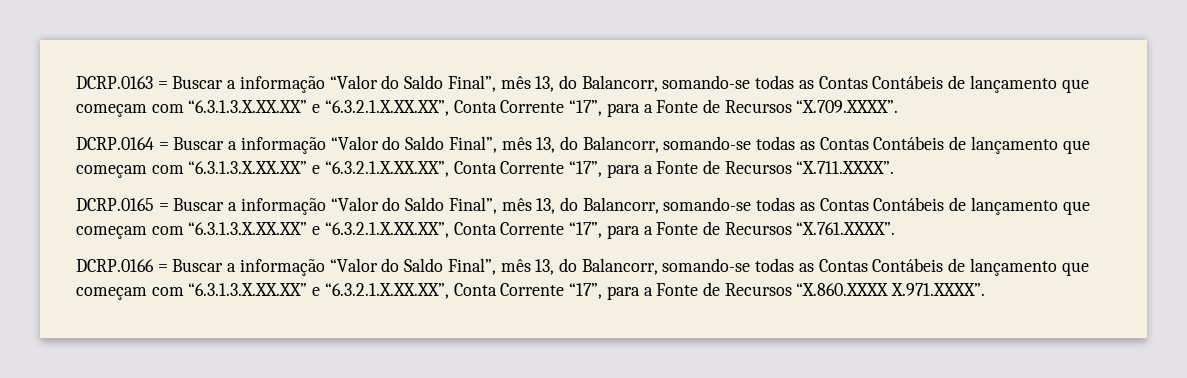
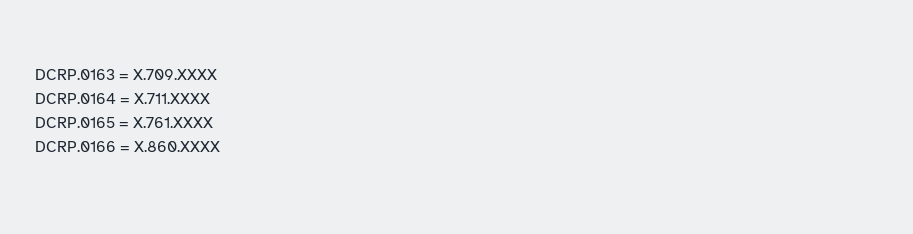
- DCRP.0163 = Buscar a informação “Valor do Saldo Final”, mês 13, do Balancorr, somando-se todas as Contas Contábeis de lançamento que começam com “6.3.1.3.X.XX.XX” e “6.3.2.1.X.XX.XX”, Conta Corrente “17”, para a Fonte de Recursos “X.709.XXXX”.
- DCRP.0164 = Buscar a informação “Valor do Saldo Final”, mês 13, do Balancorr, somando-se todas as Contas Contábeis de lançamento que começam com “6.3.1.3.X.XX.XX” e “6.3.2.1.X.XX.XX”, Conta Corrente “17”, para a Fonte de Recursos “X.711.XXXX”.
- DCRP.0165 = Buscar a informação “Valor do Saldo Final”, mês 13, do Balancorr, somando-se todas as Contas Contábeis de lançamento que começam com “6.3.1.3.X.XX.XX” e “6.3.2.1.X.XX.XX”, Conta Corrente “17”, para a Fonte de Recursos “X.761.XXXX”.
- DCRP.0166 = Buscar a informação “Valor do Saldo Final”, mês 13, do Balancorr, somando-se todas as Contas Contábeis de lançamento que começam com “6.3.1.3.X.XX.XX” e “6.3.2.1.X.XX.XX”, Conta Corrente “17”, para a Fonte de Recursos “X.860.XXXX X.971.XXXX”.
+ DCRP.0163 = X.709.XXXX
+ DCRP.0164 = X.711.XXXX
+ DCRP.0165 = X.761.XXXX
+ DCRP.0166 = X.860.XXXX

